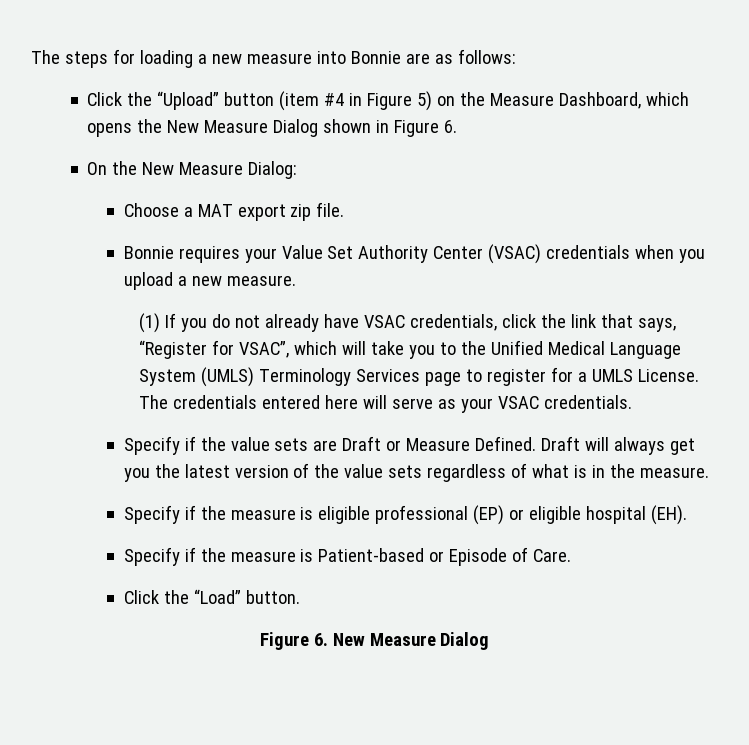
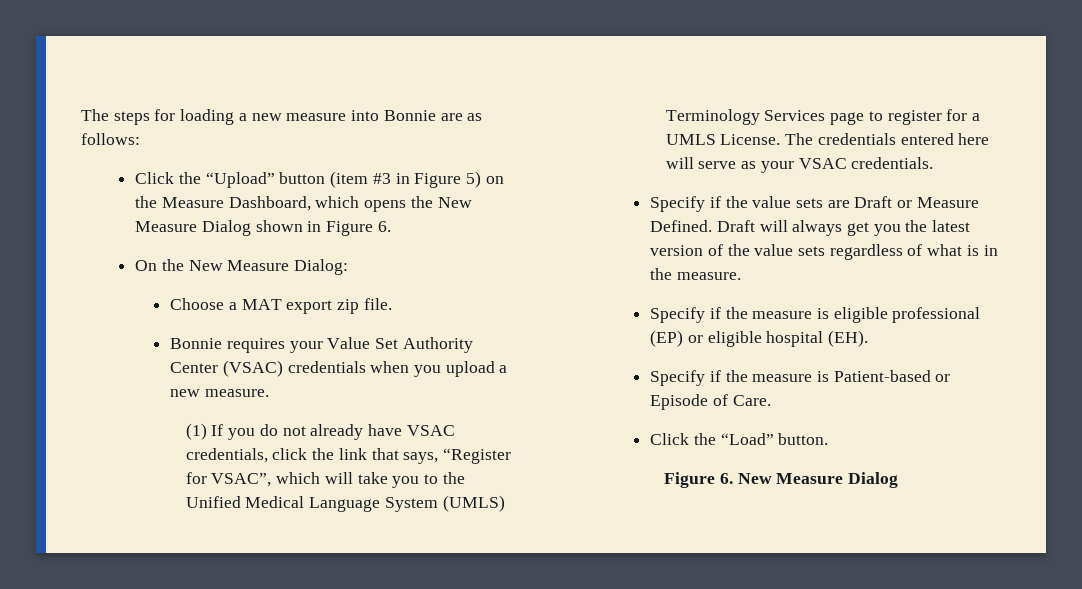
- Click the “Upload” button (item #4 in Figure 5) on the Measure Dashboard, which opens the New Measure Dialog shown in Figure 6.
+ Click the “Upload” button (item #3 in Figure 5) on the Measure Dashboard, which opens the New Measure Dialog shown in Figure 6.

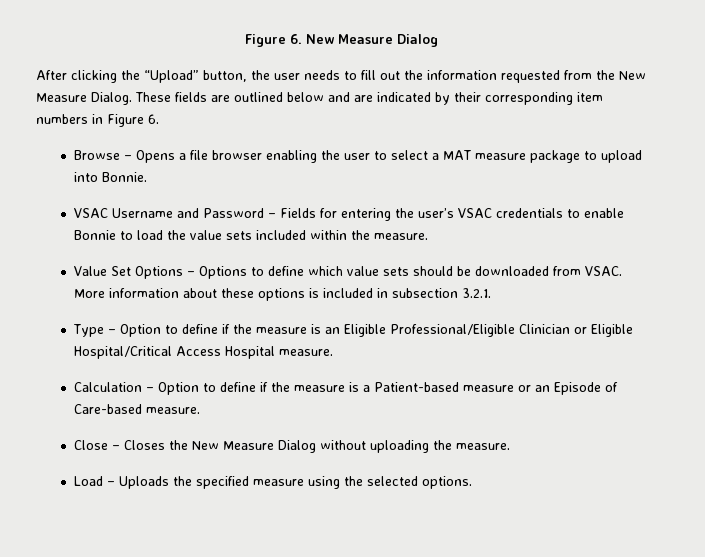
- The steps for loading a new measure into Bonnie are as follows:
- Click the “Upload” button (item #3 in Figure 5) on the Measure Dashboard, which opens the New Measure Dialog shown in Figure 6.
- On the New Measure Dialog:
- Choose a MAT export zip file.
- Bonnie requires your Value Set Authority Center (VSAC) credentials when you upload a new measure.
- (1) If you do not already have VSAC credentials, click the link that says, “Register for VSAC”, which will take you to the Unified Medical Language System (UMLS) Terminology Services page to register for a UMLS License. The credentials entered here will serve as your VSAC credentials.
- Specify if the value sets are Draft or Measure Defined. Draft will always get you the latest version of the value sets regardless of what is in the measure.
- Specify if the measure is eligible professional (EP) or eligible hospital (EH).
- Specify if the measure is Patient-based or Episode of Care.
- Click the “Load” button.
+ After clicking the “Upload” button, the user needs to fill out the information requested from the New Measure Dialog. These fields are outlined below and are indicated by their corresponding item numbers in Figure 6.
+ Browse – Opens a file browser enabling the user to select a MAT measure package to upload into Bonnie.
+ VSAC Username and Password – Fields for entering the user’s VSAC credentials to enable Bonnie to load the value sets included within the measure.
+ Value Set Options – Options to define which value sets should be downloaded from VSAC. More information about these options is included in subsection 3.2.1.
+ Type – Option to define if the measure is an Eligible Professional/Eligible Clinician or Eligible Hospital/Critical Access Hospital measure.
+ Calculation – Option to define if the measure is a Patient-based measure or an Episode of Care-based measure.
+ Close – Closes the New Measure Dialog without uploading the measure.
+ Load – Uploads the specified measure using the selected options.

